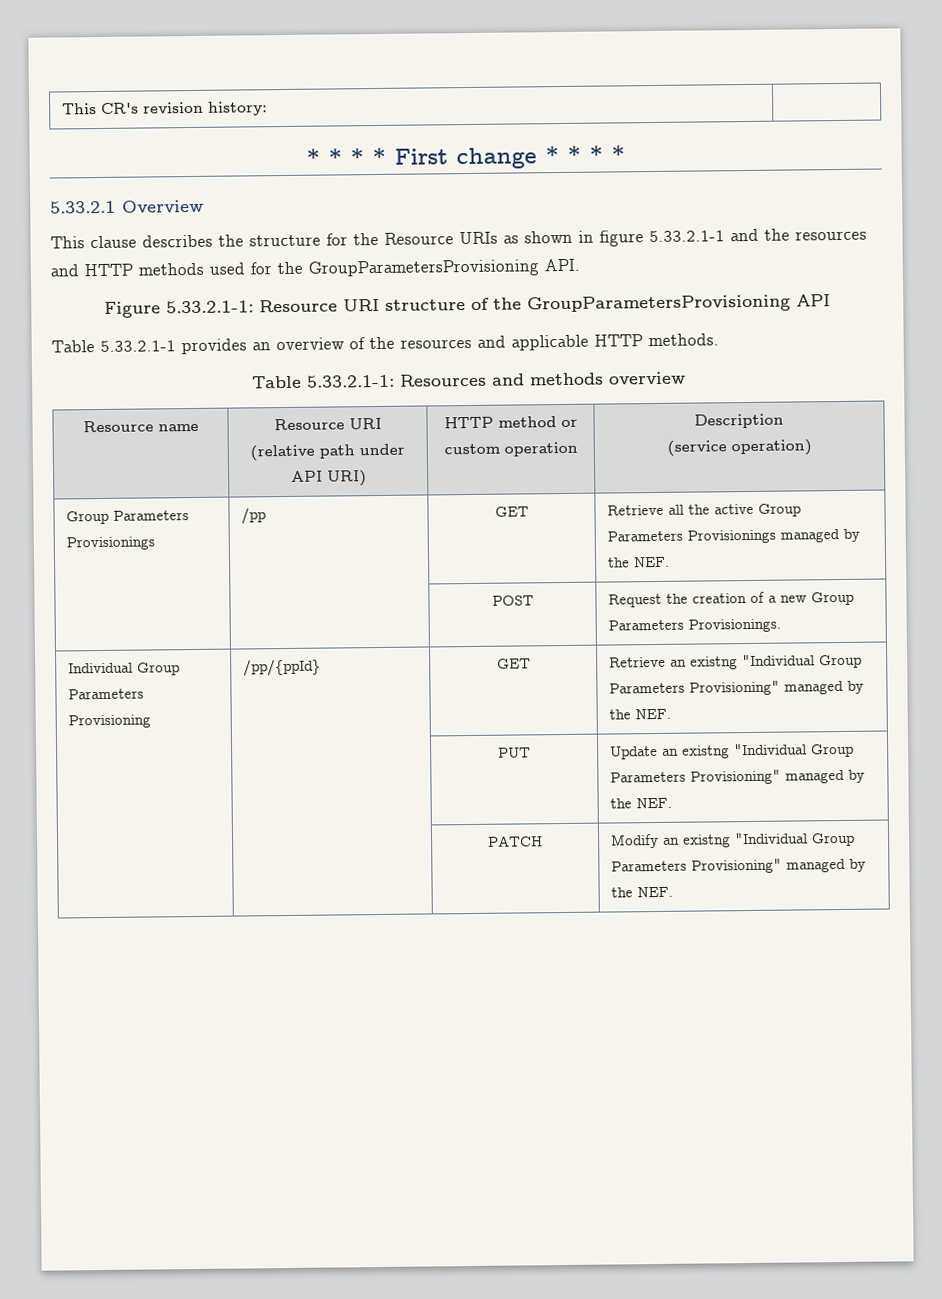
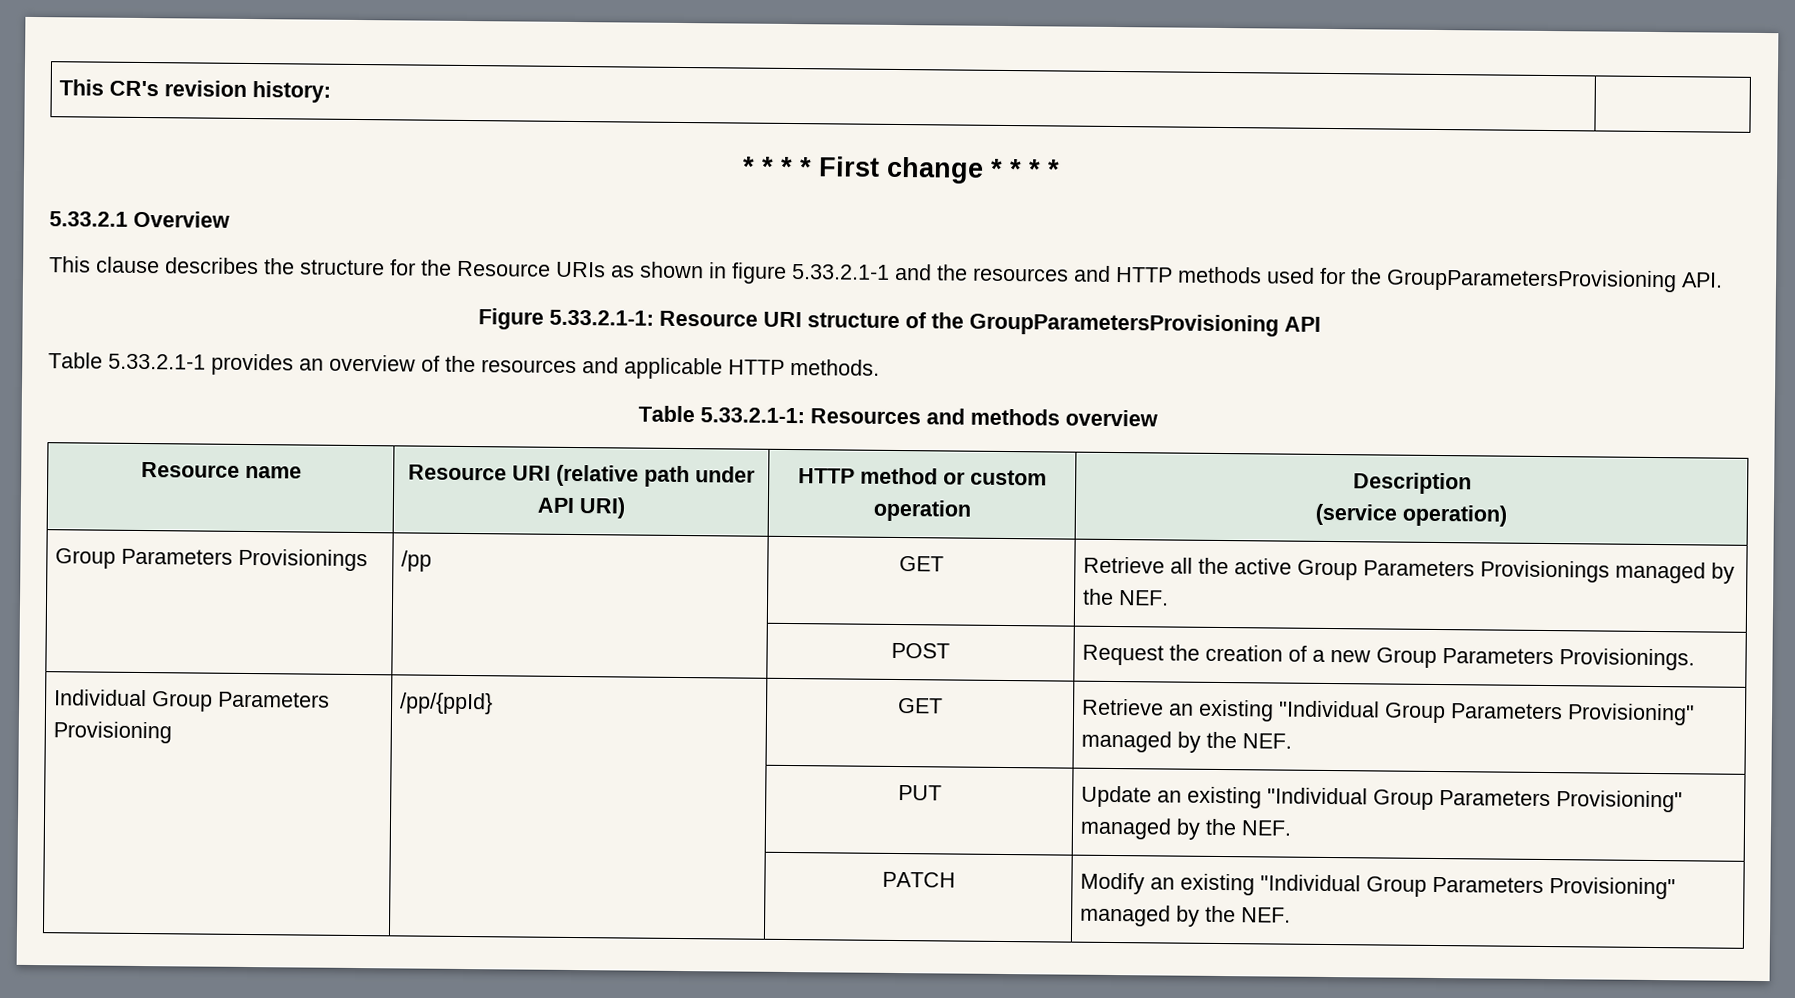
- Individual Group Parameters Provisioning | /pp/{ppId} | GET | Retrieve an existng "Individual Group Parameters Provisioning" managed by the NEF.
+ Individual Group Parameters Provisioning | /pp/{ppId} | GET | Retrieve an existing "Individual Group Parameters Provisioning" managed by the NEF.
- | | PUT | Update an existng "Individual Group Parameters Provisioning" managed by the NEF.
+ | | PUT | Update an existing "Individual Group Parameters Provisioning" managed by the NEF.
- | | PATCH | Modify an existng "Individual Group Parameters Provisioning" managed by the NEF.
+ | | PATCH | Modify an existing "Individual Group Parameters Provisioning" managed by the NEF.

